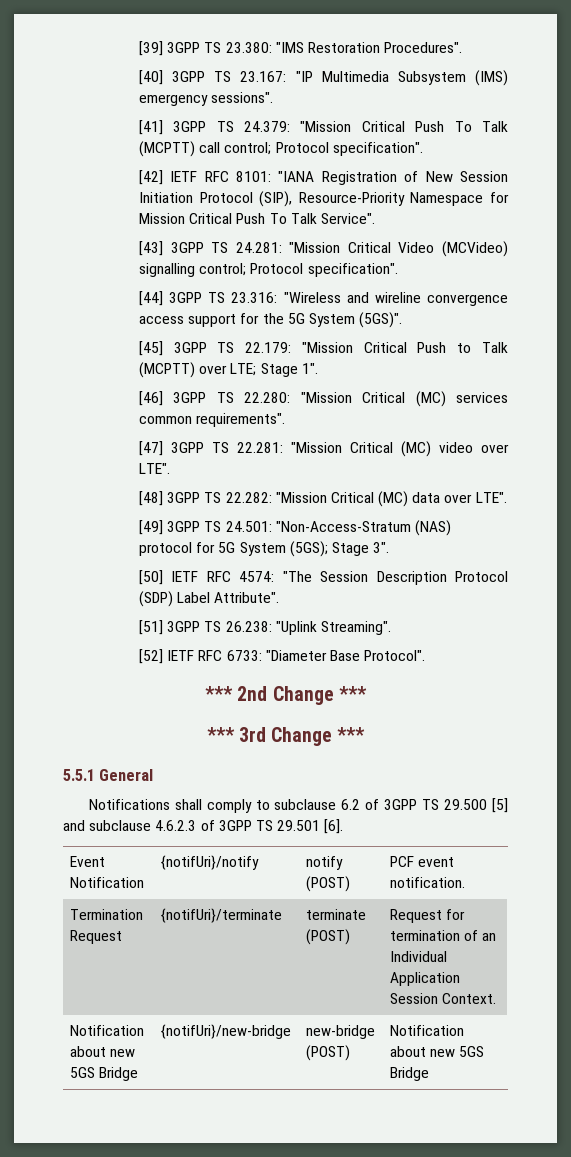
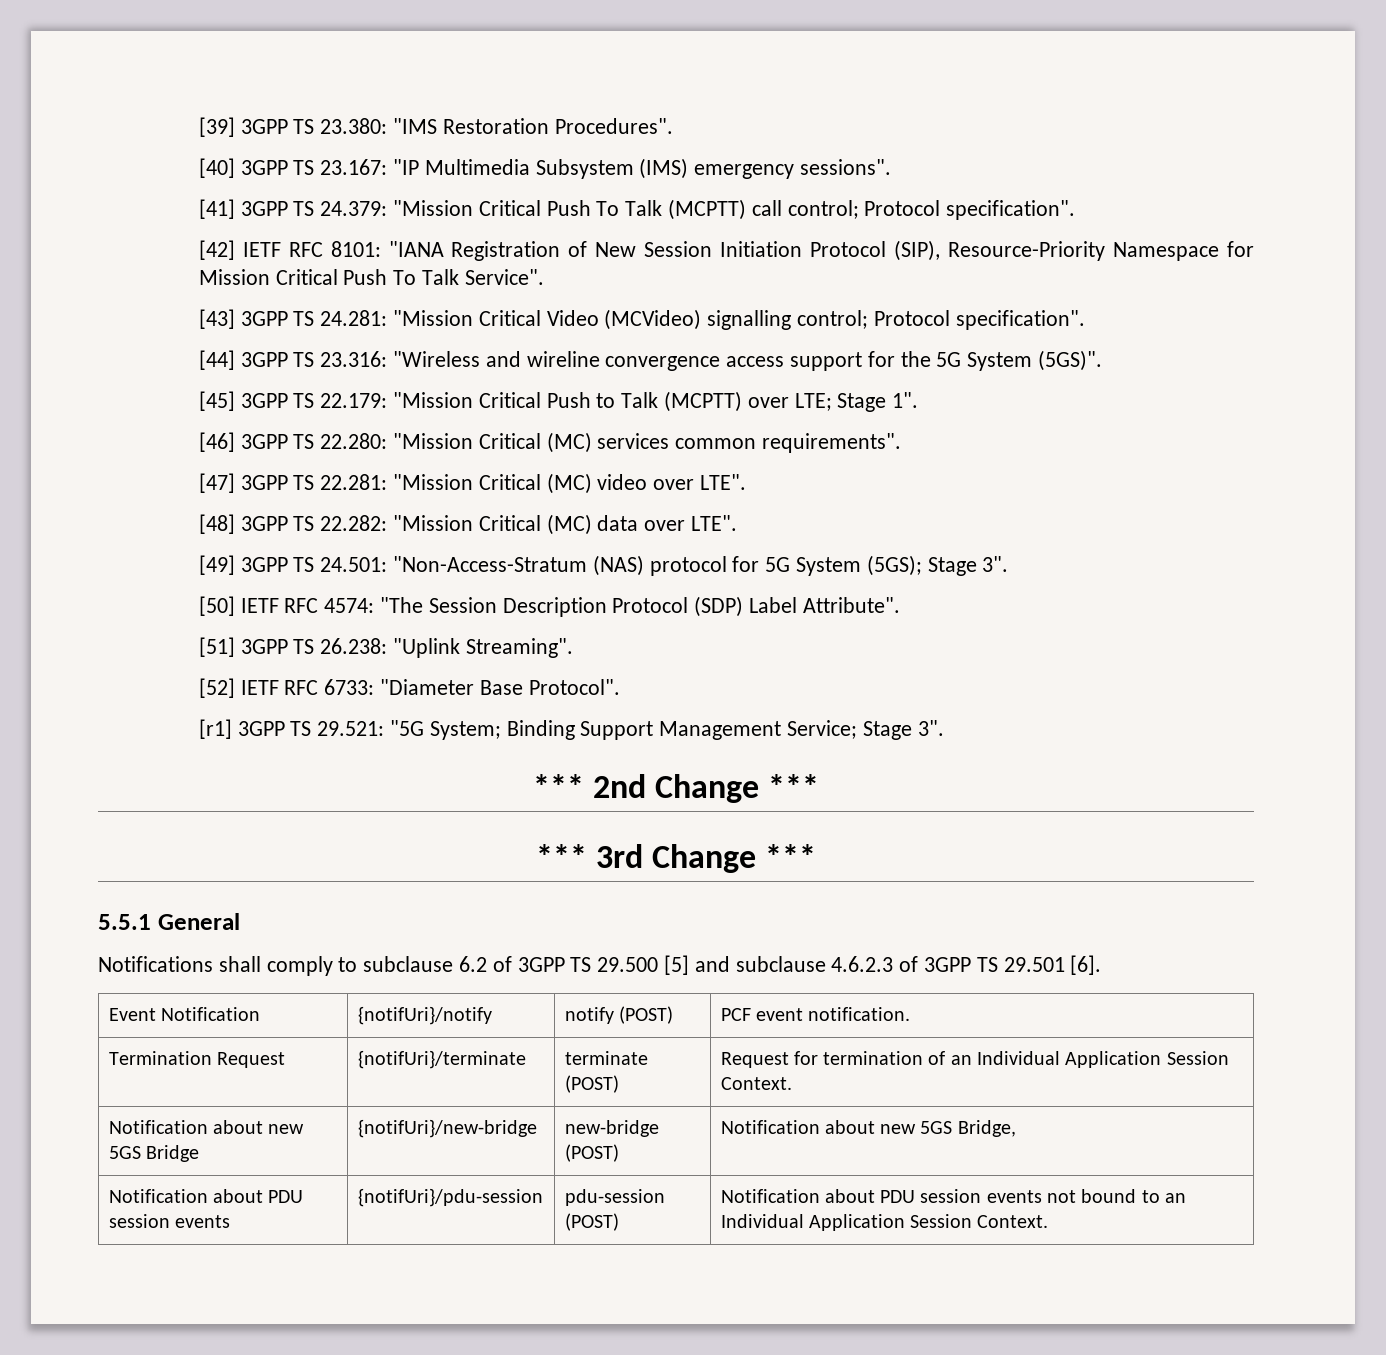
+ [r1] 3GPP TS 29.521: "5G System; Binding Support Management Service; Stage 3".
- Notification about new 5GS Bridge | {notifUri}/new-bridge | new-bridge (POST) | Notification about new 5GS Bridge
+ Notification about new 5GS Bridge | {notifUri}/new-bridge | new-bridge (POST) | Notification about new 5GS Bridge,
+ Notification about PDU session events | {notifUri}/pdu-session | pdu-session (POST) | Notification about PDU session events not bound to an Individual Application Session Context.

